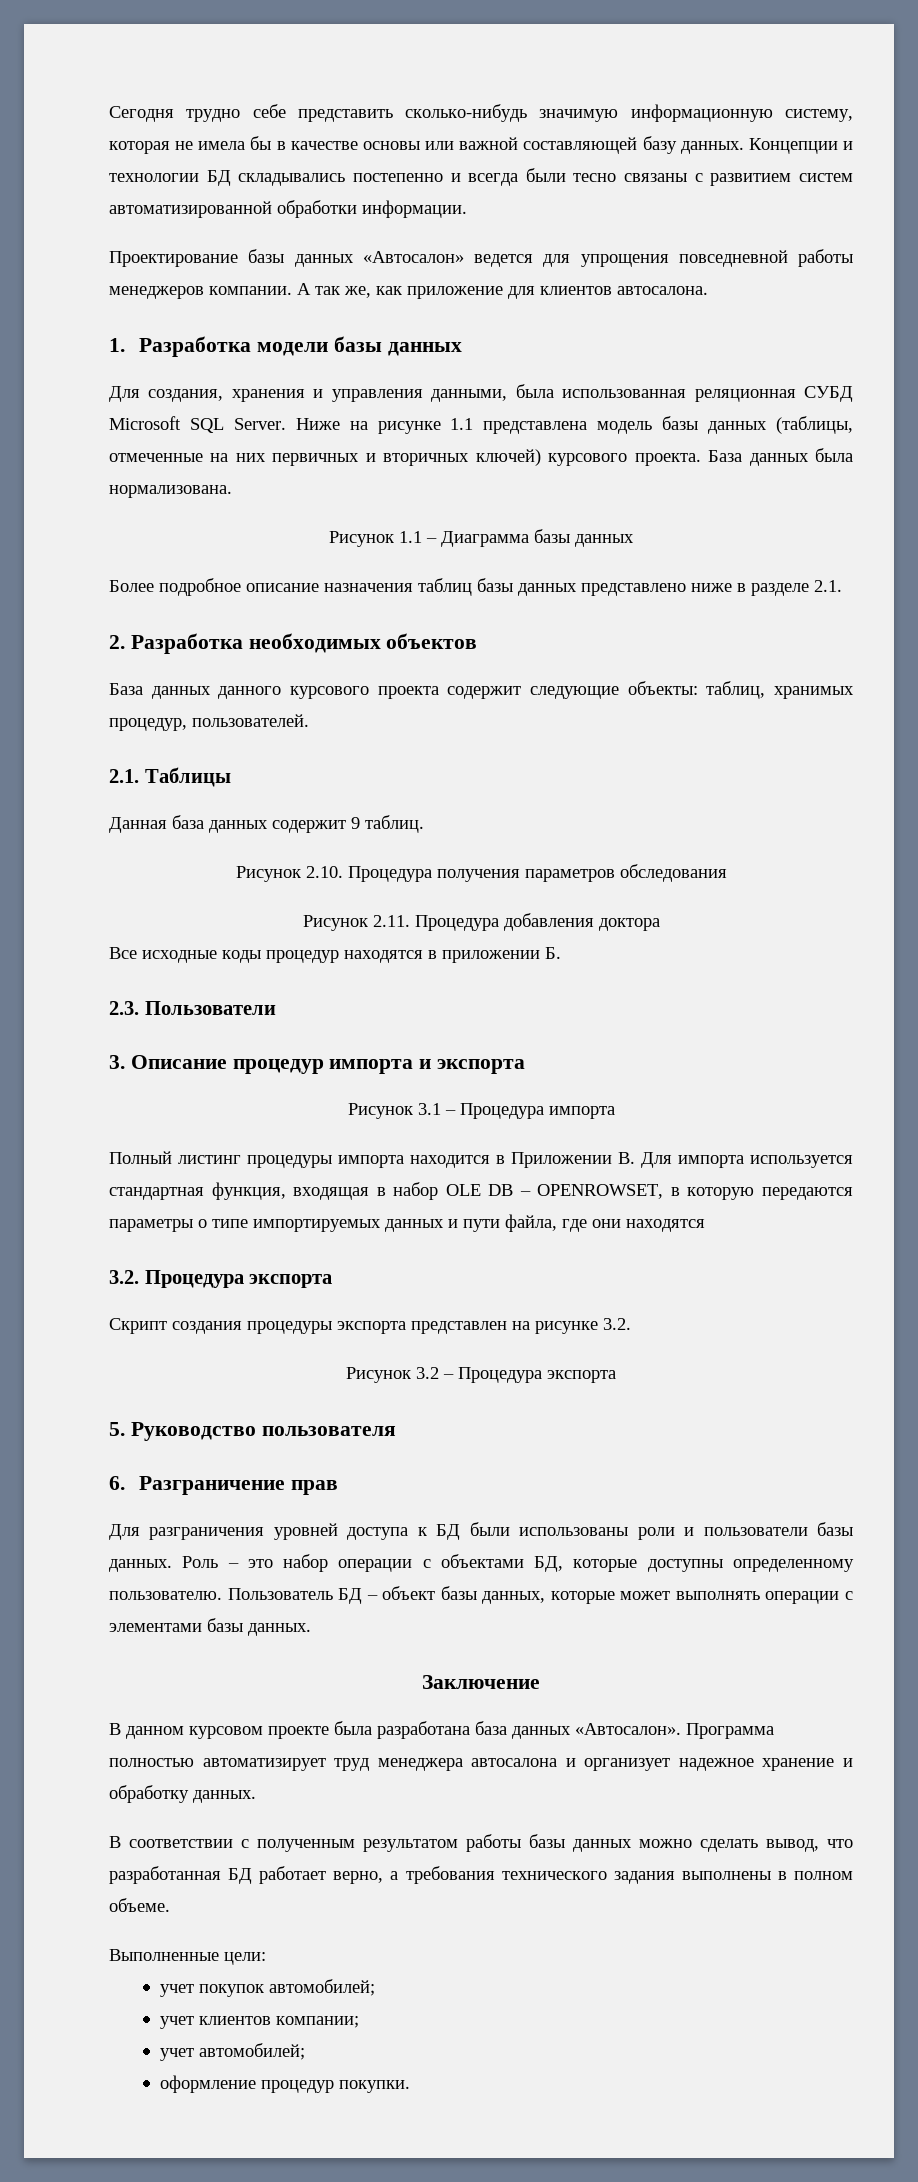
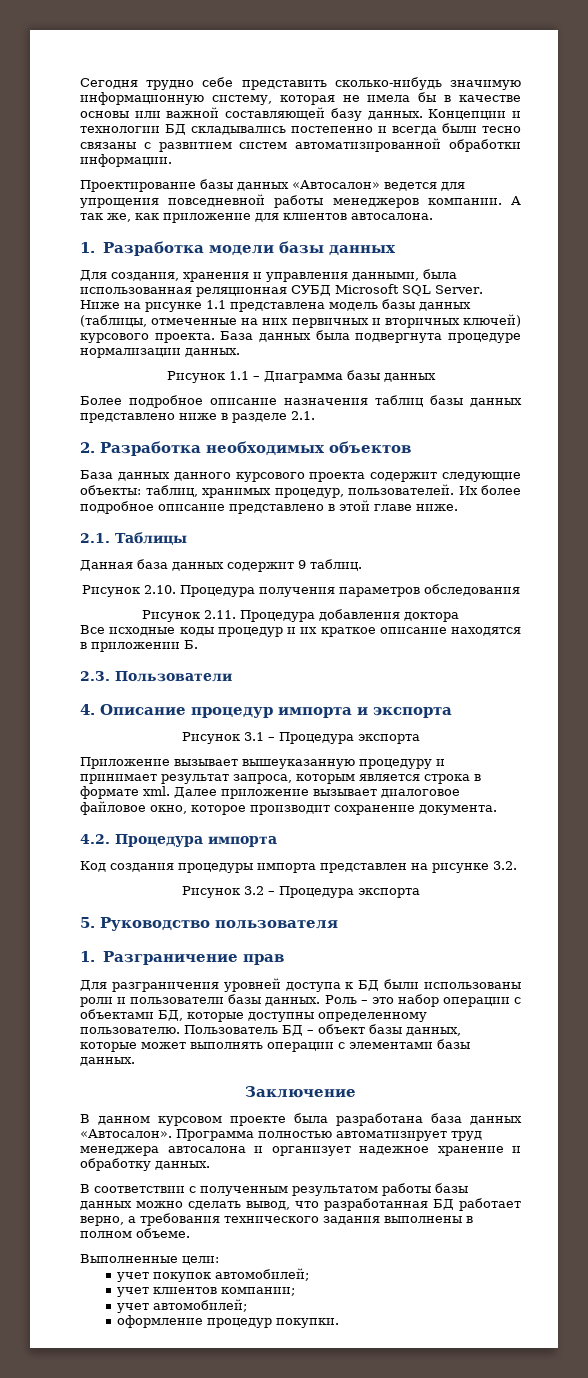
- База данных была нормализована.
+ База данных была подвергнута процедуре нормализации данных.
+ Их более подробное описание представлено в этой главе ниже.
- Все исходные коды процедур находятся в приложении Б.
+ Все исходные коды процедур и их краткое описание находятся в приложении Б.
- 3. Описание процедур импорта и экспорта
+ 4. Описание процедур импорта и экспорта
- Рисунок 3.1 – Процедура импорта
- Полный листинг процедуры импорта находится в Приложении B. Для импорта используется стандартная функция, входящая в набор OLE DB – OPENROWSET, в которую передаются параметры о типе импортируемых данных и пути файла, где они находятся
- 3.2. Процедура экспорта
- Скрипт создания процедуры экспорта представлен на рисунке 3.2.
+ Рисунок 3.1 – Процедура экспорта
+ Приложение вызывает вышеуказанную процедуру и принимает результат запроса, которым является строка в формате xml. Далее приложение вызывает диалоговое файловое окно, которое производит сохранение документа.
+ 4.2. Процедура импорта
+ Код создания процедуры импорта представлен на рисунке 3.2.
- 6. Разграничение прав
+ 1. Разграничение прав

